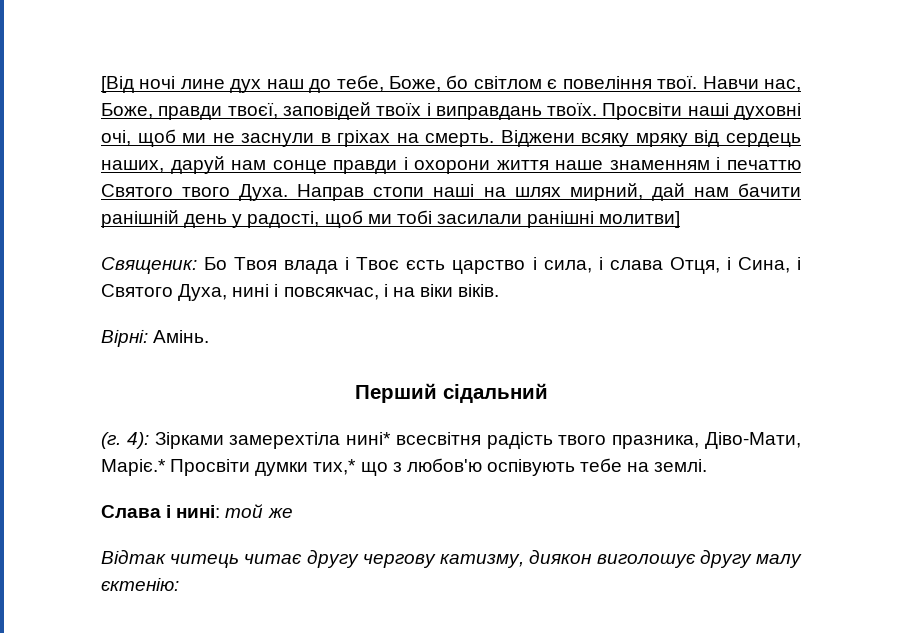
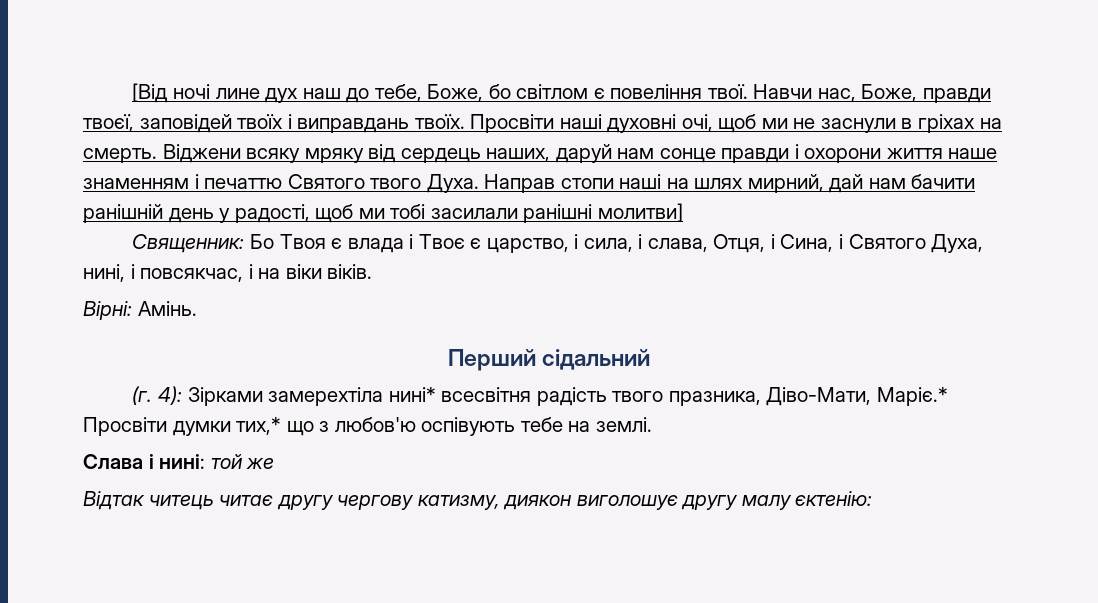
- Священик: Бо Твоя влада і Твоє єсть царство і сила, і слава Отця, і Сина, і Святого Духа, нині і повсякчас, і на віки віків.
+ Священник: Бо Твоя є влада і Твоє є царство, і сила, і слава, Отця, і Сина, і Святого Духа, нині, і повсякчас, і на віки віків.

